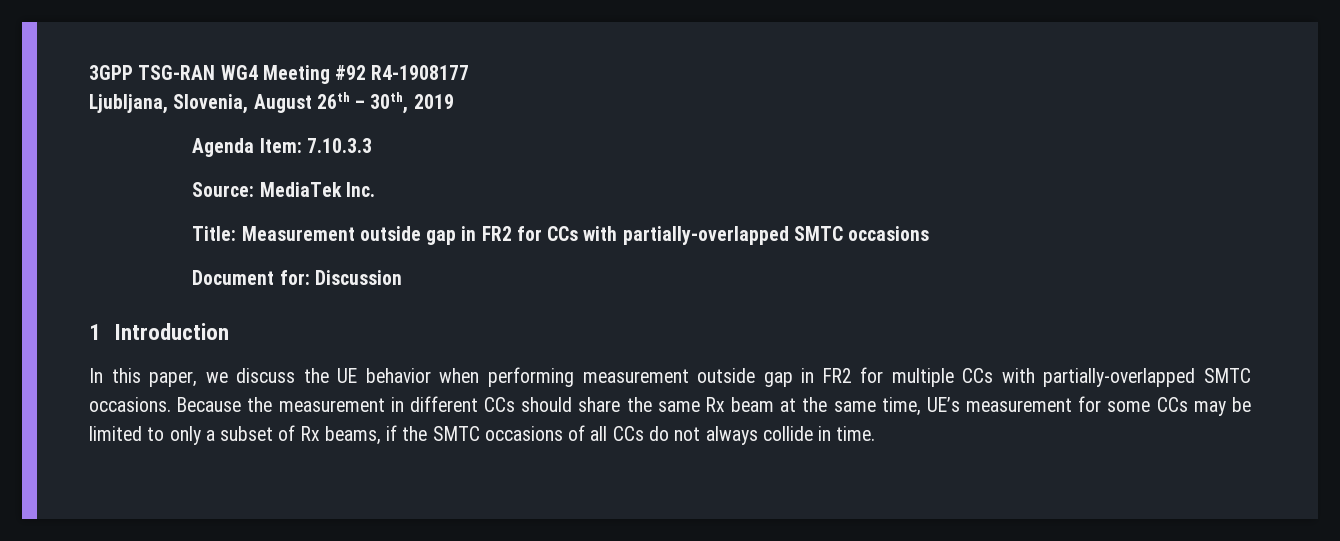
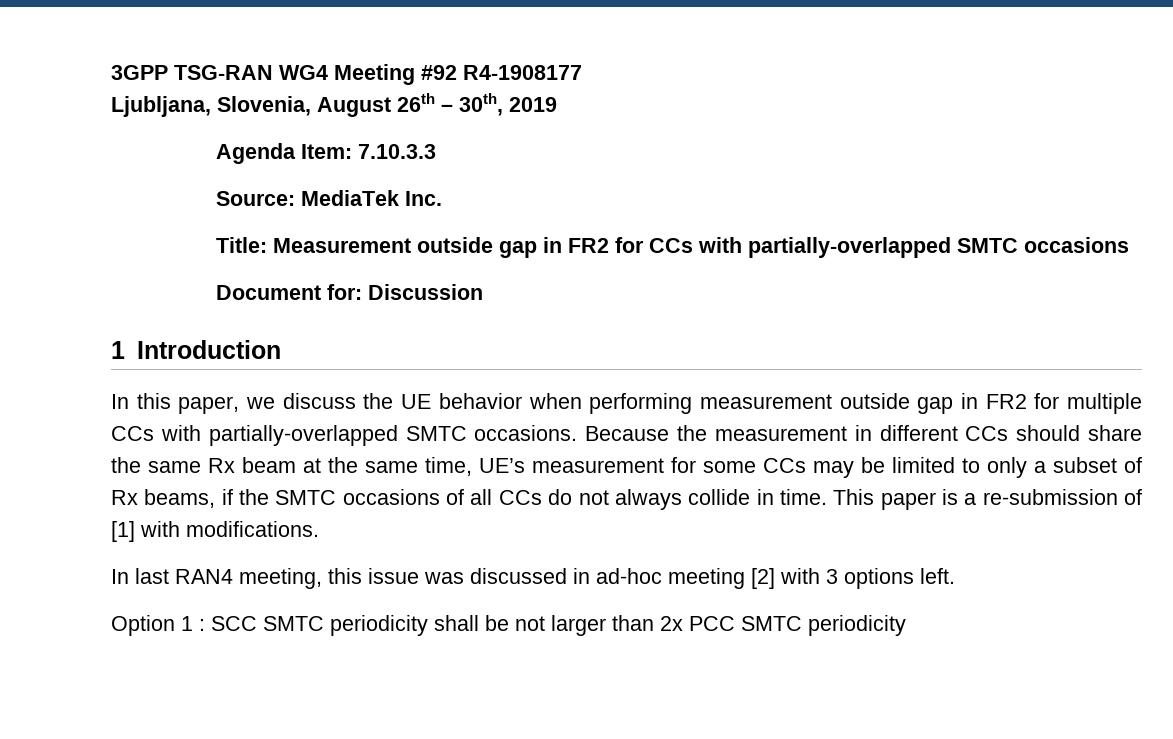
+ This paper is a re-submission of [1] with modifications.
+ In last RAN4 meeting, this issue was discussed in ad-hoc meeting [2] with 3 options left.
+ Option 1 : SCC SMTC periodicity shall be not larger than 2x PCC SMTC periodicity

